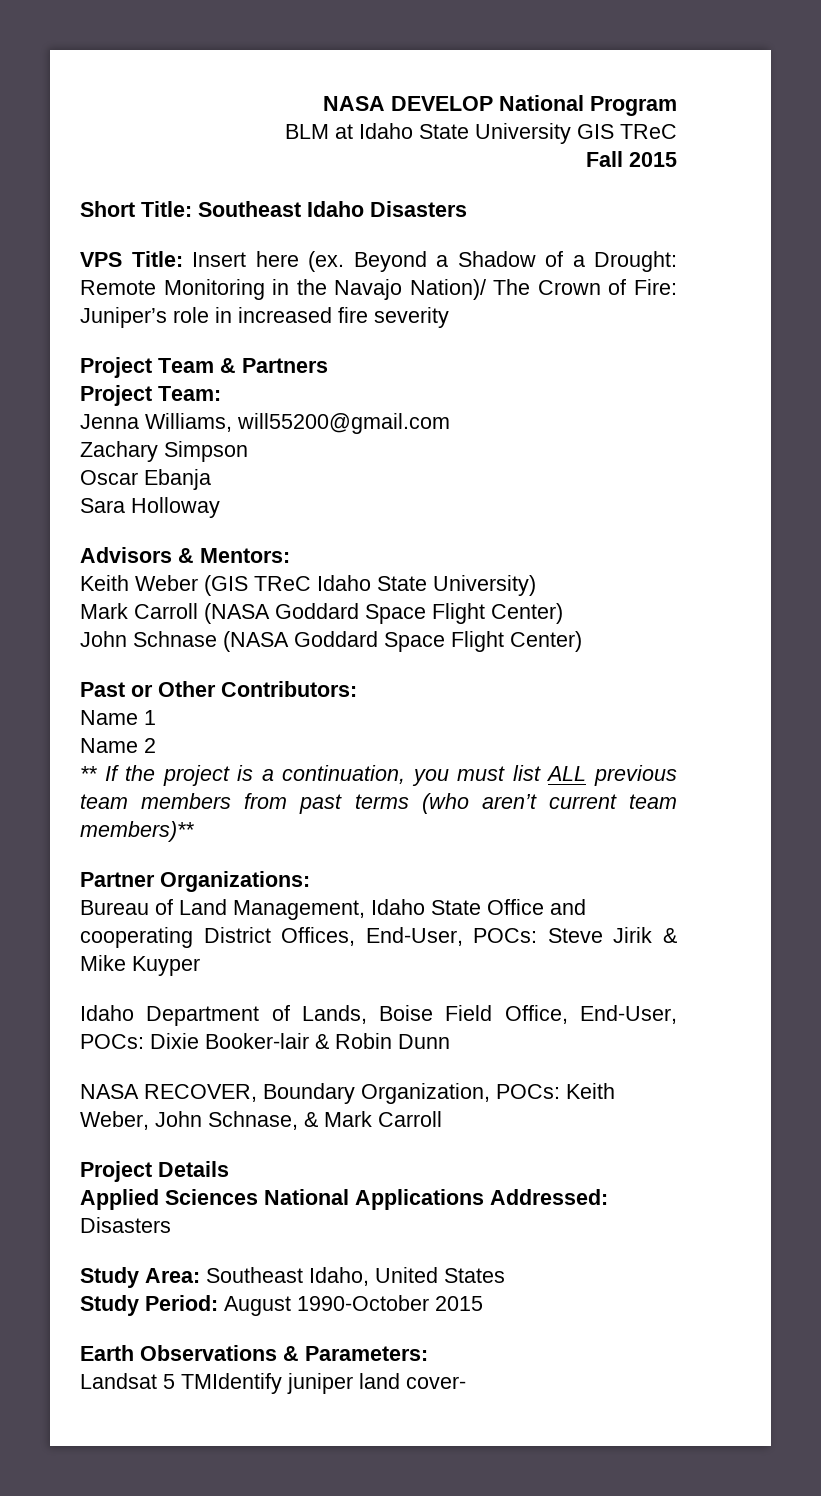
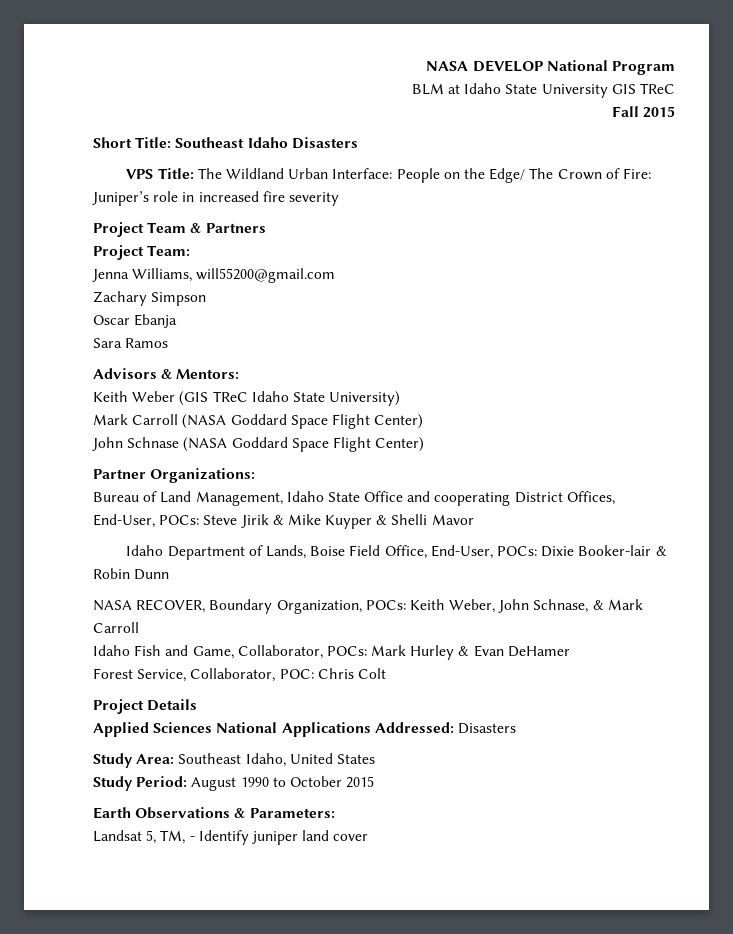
- VPS Title: Insert here (ex. Beyond a Shadow of a Drought: Remote Monitoring in the Navajo Nation)/ The Crown of Fire: Juniper’s role in increased fire severity
+ VPS Title: The Wildland Urban Interface: People on the Edge/ The Crown of Fire: Juniper’s role in increased fire severity
- Sara Holloway
+ Sara Ramos
- Past or Other Contributors:
- Name 1
- Name 2
- ** If the project is a continuation, you must list ALL previous team members from past terms (who aren’t current team members)**
- Bureau of Land Management, Idaho State Office and cooperating District Offices, End-User, POCs: Steve Jirik & Mike Kuyper
+ Bureau of Land Management, Idaho State Office and cooperating District Offices, End-User, POCs: Steve Jirik & Mike Kuyper & Shelli Mavor
+ Idaho Fish and Game, Collaborator, POCs: Mark Hurley & Evan DeHamer
+ Forest Service, Collaborator, POC: Chris Colt
- Study Period: August 1990-October 2015
+ Study Period: August 1990 to October 2015
- Landsat 5 TMIdentify juniper land cover-
+ Landsat 5, TM, - Identify juniper land cover

